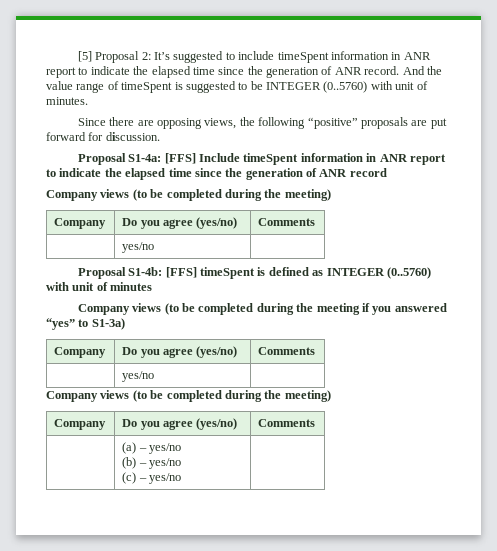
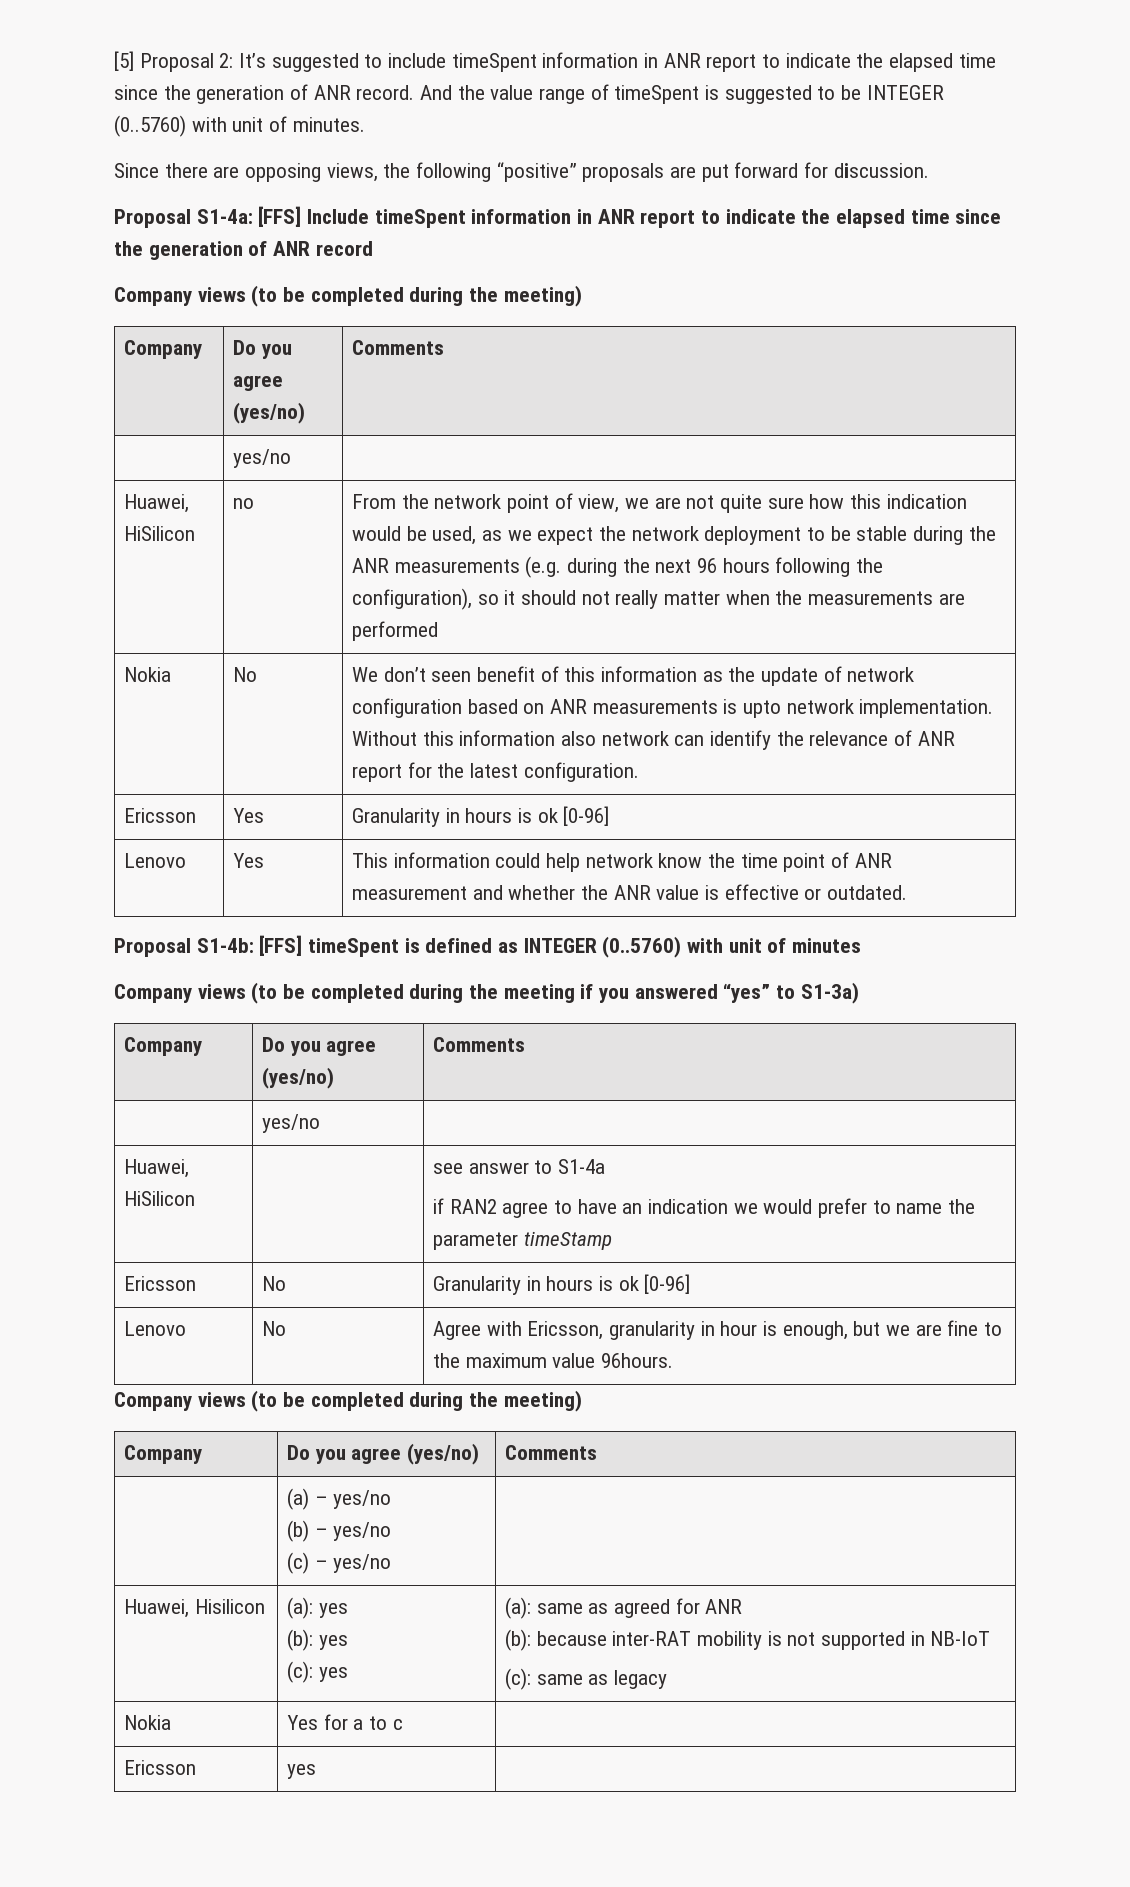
+ Huawei, HiSilicon | no | From the network point of view, we are not quite sure how this indication would be used, as we expect the network deployment to be stable during the ANR measurements (e.g. during the next 96 hours following the configuration), so it should not really matter when the measurements are performed
+ Nokia | No | We don’t seen benefit of this information as the update of network configuration based on ANR measurements is upto network implementation. Without this information also network can identify the relevance of ANR report for the latest configuration.
+ Ericsson | Yes | Granularity in hours is ok [0-96]
+ Lenovo | Yes | This information could help network know the time point of ANR measurement and whether the ANR value is effective or outdated.
+ Huawei, HiSilicon | | see answer to S1-4a
+ if RAN2 agree to have an indication we would prefer to name the parameter timeStamp
+ Ericsson | No | Granularity in hours is ok [0-96]
+ Lenovo | No | Agree with Ericsson, granularity in hour is enough, but we are fine to the maximum value 96hours.
+ Huawei, Hisilicon | (a): yes
+ (b): yes
+ (c): yes | (a): same as agreed for ANR
+ (b): because inter-RAT mobility is not supported in NB-IoT
+ (c): same as legacy
+ Nokia | Yes for a to c |
+ Ericsson | yes |

